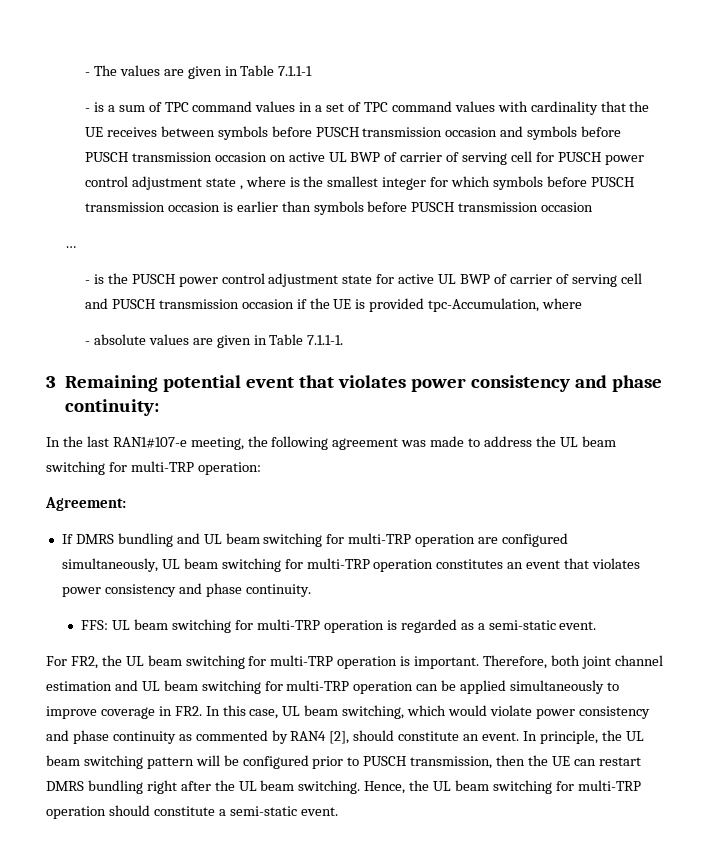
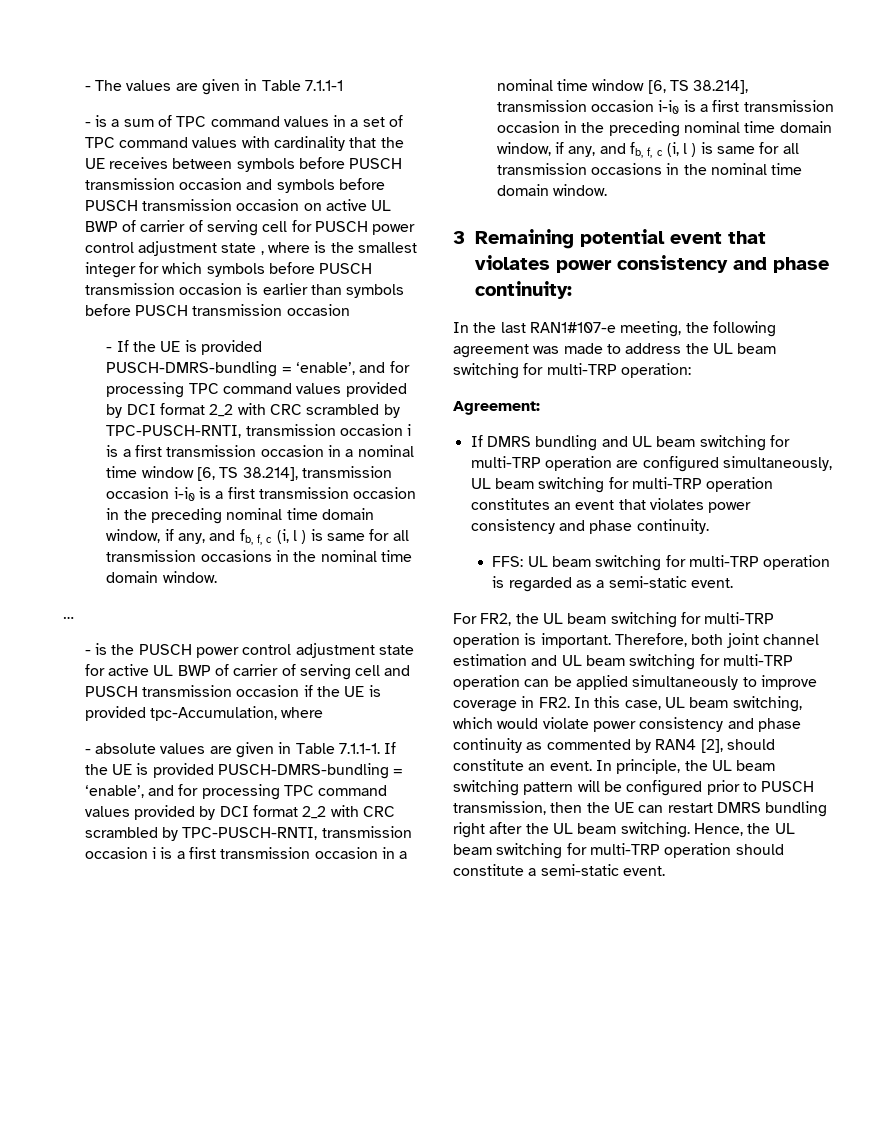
+ - If the UE is provided PUSCH-DMRS-bundling = ‘enable’, and for processing TPC command values provided by DCI format 2_2 with CRC scrambled by TPC-PUSCH-RNTI, transmission occasion i is a first transmission occasion in a nominal time window [6, TS 38.214], transmission occasion i-i0 is a first transmission occasion in the preceding nominal time domain window, if any, and fb, f, c (i, l ) is same for all transmission occasions in the nominal time domain window.
- - absolute values are given in Table 7.1.1-1.
+ - absolute values are given in Table 7.1.1-1. If the UE is provided PUSCH-DMRS-bundling = ‘enable’, and for processing TPC command values provided by DCI format 2_2 with CRC scrambled by TPC-PUSCH-RNTI, transmission occasion i is a first transmission occasion in a nominal time window [6, TS 38.214], transmission occasion i-i0 is a first transmission occasion in the preceding nominal time domain window, if any, and fb, f, c (i, l ) is same for all transmission occasions in the nominal time domain window.

